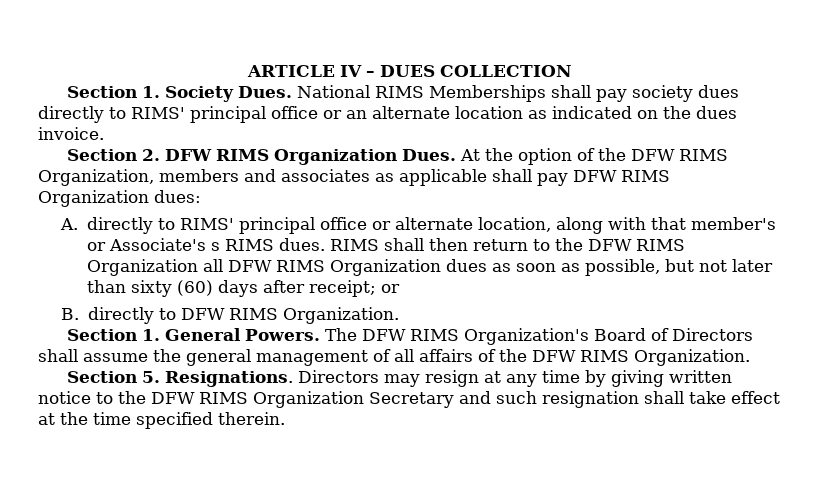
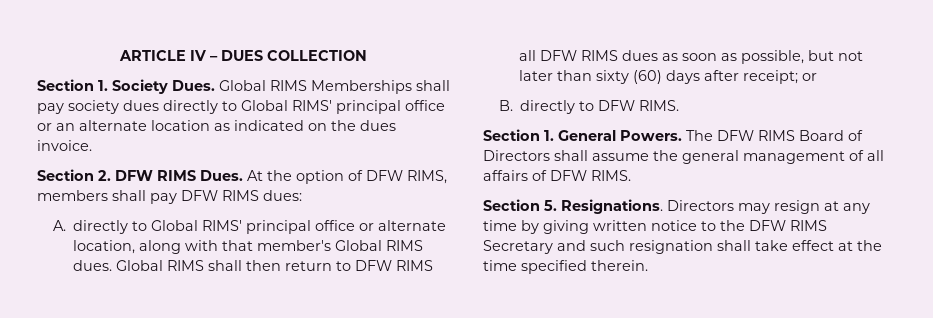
- National RIMS Memberships shall pay society dues directly to RIMS' principal office or an alternate location as indicated on the dues invoice.
+ Global RIMS Memberships shall pay society dues directly to Global RIMS' principal office or an alternate location as indicated on the dues invoice.
- Section 2. DFW RIMS Organization Dues.
+ Section 2. DFW RIMS Dues.
- At the option of the DFW RIMS Organization, members and associates as applicable shall pay DFW RIMS Organization dues:
+ At the option of DFW RIMS, members shall pay DFW RIMS dues:
- A. directly to RIMS' principal office or alternate location, along with that member's or Associate's s RIMS dues.
+ A. directly to Global RIMS' principal office or alternate location, along with that member's Global RIMS dues.
- RIMS shall then return to the DFW RIMS Organization all DFW RIMS Organization dues as soon as possible, but not later than sixty (60) days after receipt; or
+ Global RIMS shall then return to DFW RIMS all DFW RIMS dues as soon as possible, but not later than sixty (60) days after receipt; or
- B. directly to DFW RIMS Organization.
+ B. directly to DFW RIMS.
- The DFW RIMS Organization's Board of Directors shall assume the general management of all affairs of the DFW RIMS Organization.
+ The DFW RIMS Board of Directors shall assume the general management of all affairs of DFW RIMS.
- Directors may resign at any time by giving written notice to the DFW RIMS Organization Secretary and such resignation shall take effect at the time specified therein.
+ Directors may resign at any time by giving written notice to the DFW RIMS Secretary and such resignation shall take effect at the time specified therein.

